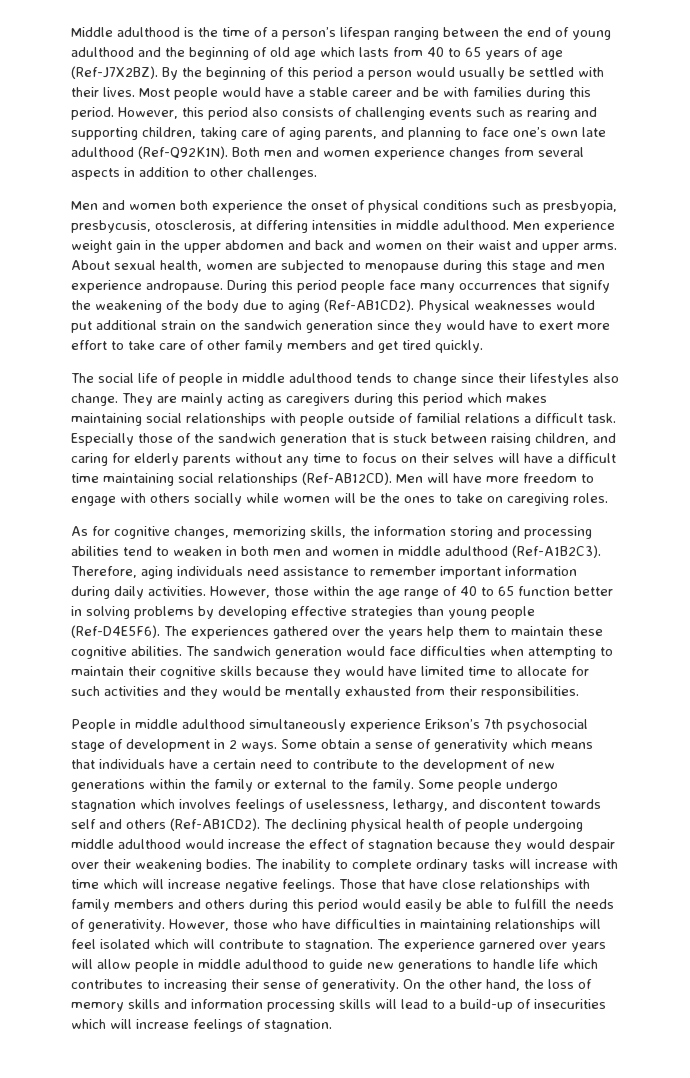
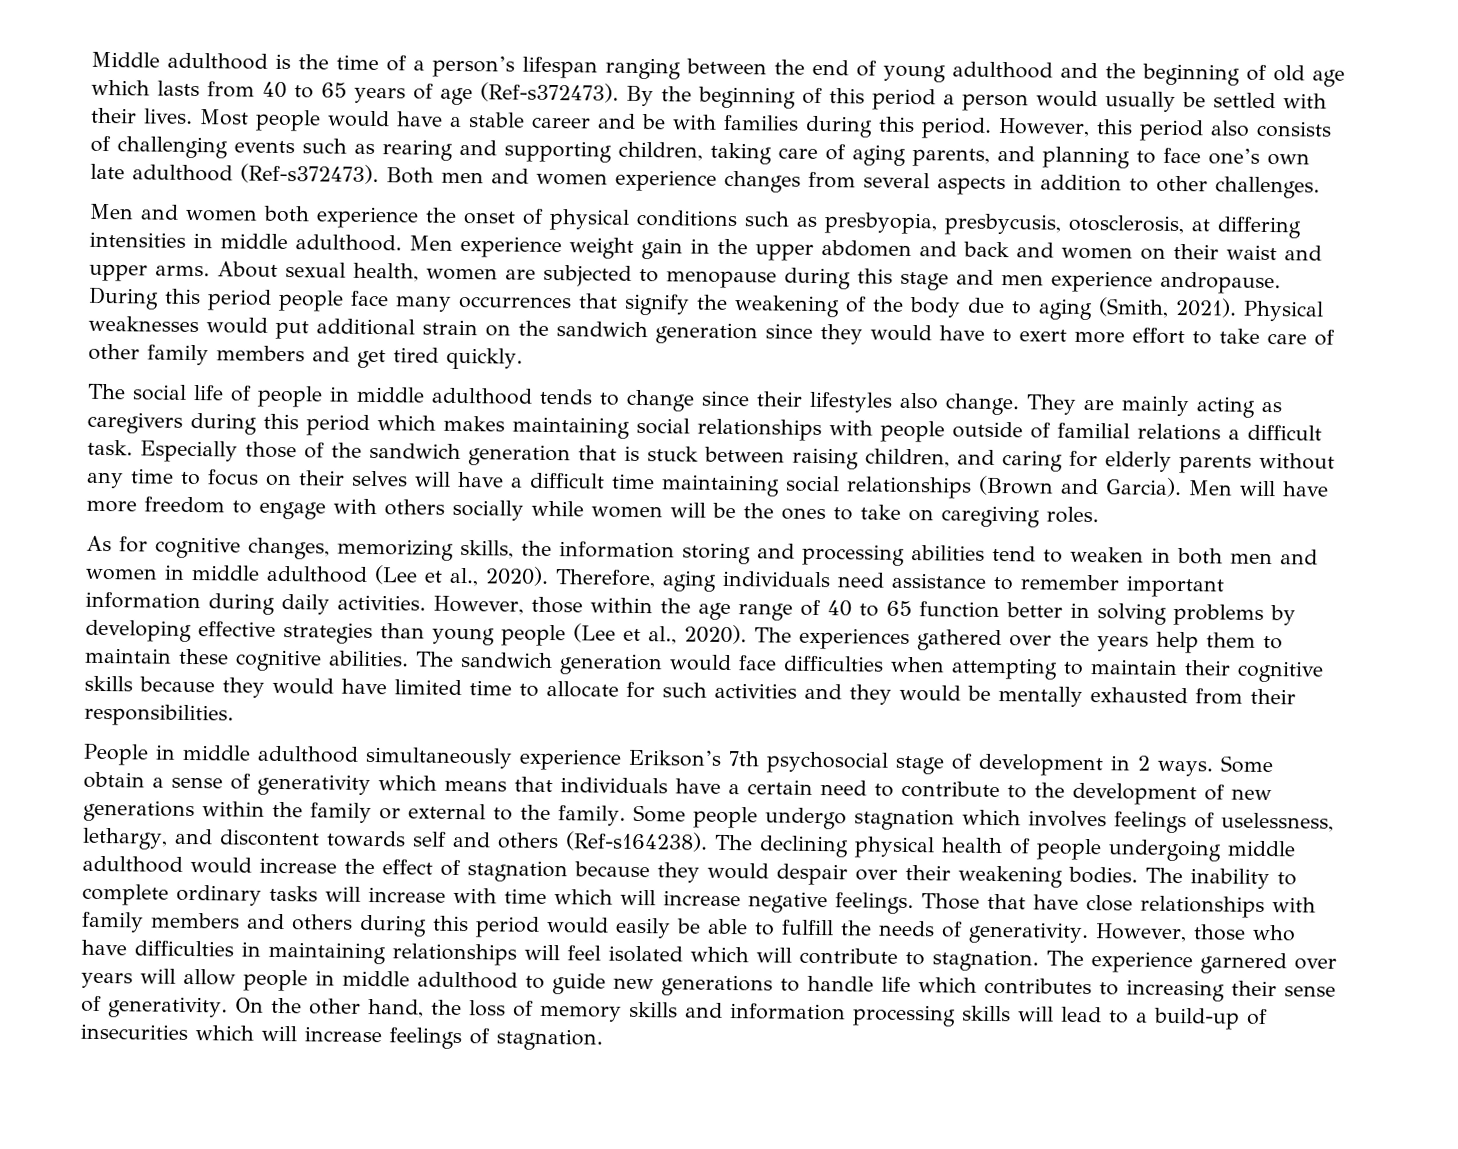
- Middle adulthood is the time of a person’s lifespan ranging between the end of young adulthood and the beginning of old age which lasts from 40 to 65 years of age (Ref-J7X2BZ).
+ Middle adulthood is the time of a person’s lifespan ranging between the end of young adulthood and the beginning of old age which lasts from 40 to 65 years of age (Ref-s372473).
- However, this period also consists of challenging events such as rearing and supporting children, taking care of aging parents, and planning to face one’s own late adulthood (Ref-Q92K1N).
+ However, this period also consists of challenging events such as rearing and supporting children, taking care of aging parents, and planning to face one’s own late adulthood (Ref-s372473).
- During this period people face many occurrences that signify the weakening of the body due to aging (Ref-AB1CD2).
+ During this period people face many occurrences that signify the weakening of the body due to aging (Smith, 2021).
- Especially those of the sandwich generation that is stuck between raising children, and caring for elderly parents without any time to focus on their selves will have a difficult time maintaining social relationships (Ref-AB12CD).
+ Especially those of the sandwich generation that is stuck between raising children, and caring for elderly parents without any time to focus on their selves will have a difficult time maintaining social relationships (Brown and Garcia).
- As for cognitive changes, memorizing skills, the information storing and processing abilities tend to weaken in both men and women in middle adulthood (Ref-A1B2C3).
+ As for cognitive changes, memorizing skills, the information storing and processing abilities tend to weaken in both men and women in middle adulthood (Lee et al., 2020).
- However, those within the age range of 40 to 65 function better in solving problems by developing effective strategies than young people (Ref-D4E5F6).
+ However, those within the age range of 40 to 65 function better in solving problems by developing effective strategies than young people (Lee et al., 2020).
- Some people undergo stagnation which involves feelings of uselessness, lethargy, and discontent towards self and others (Ref-AB1CD2).
+ Some people undergo stagnation which involves feelings of uselessness, lethargy, and discontent towards self and others (Ref-s164238).

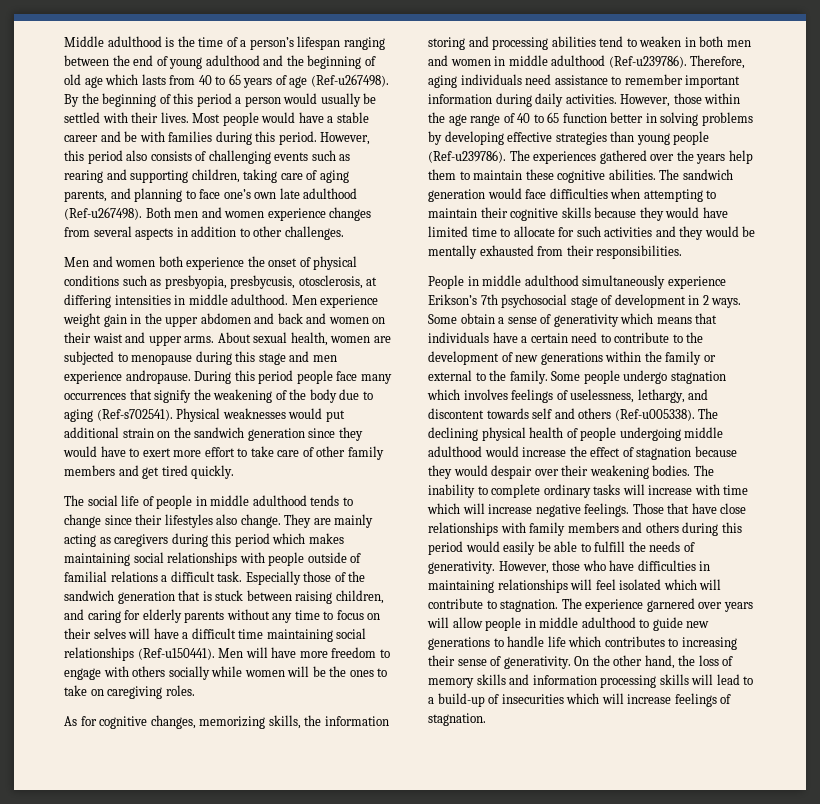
- Middle adulthood is the time of a person’s lifespan ranging between the end of young adulthood and the beginning of old age which lasts from 40 to 65 years of age (Ref-s372473).
+ Middle adulthood is the time of a person’s lifespan ranging between the end of young adulthood and the beginning of old age which lasts from 40 to 65 years of age (Ref-u267498).
- However, this period also consists of challenging events such as rearing and supporting children, taking care of aging parents, and planning to face one’s own late adulthood (Ref-s372473).
+ However, this period also consists of challenging events such as rearing and supporting children, taking care of aging parents, and planning to face one’s own late adulthood (Ref-u267498).
- During this period people face many occurrences that signify the weakening of the body due to aging (Smith, 2021).
+ During this period people face many occurrences that signify the weakening of the body due to aging (Ref-s702541).
- Especially those of the sandwich generation that is stuck between raising children, and caring for elderly parents without any time to focus on their selves will have a difficult time maintaining social relationships (Brown and Garcia).
+ Especially those of the sandwich generation that is stuck between raising children, and caring for elderly parents without any time to focus on their selves will have a difficult time maintaining social relationships (Ref-u150441).
- As for cognitive changes, memorizing skills, the information storing and processing abilities tend to weaken in both men and women in middle adulthood (Lee et al., 2020).
+ As for cognitive changes, memorizing skills, the information storing and processing abilities tend to weaken in both men and women in middle adulthood (Ref-u239786).
- However, those within the age range of 40 to 65 function better in solving problems by developing effective strategies than young people (Lee et al., 2020).
+ However, those within the age range of 40 to 65 function better in solving problems by developing effective strategies than young people (Ref-u239786).
- Some people undergo stagnation which involves feelings of uselessness, lethargy, and discontent towards self and others (Ref-s164238).
+ Some people undergo stagnation which involves feelings of uselessness, lethargy, and discontent towards self and others (Ref-u005338).

